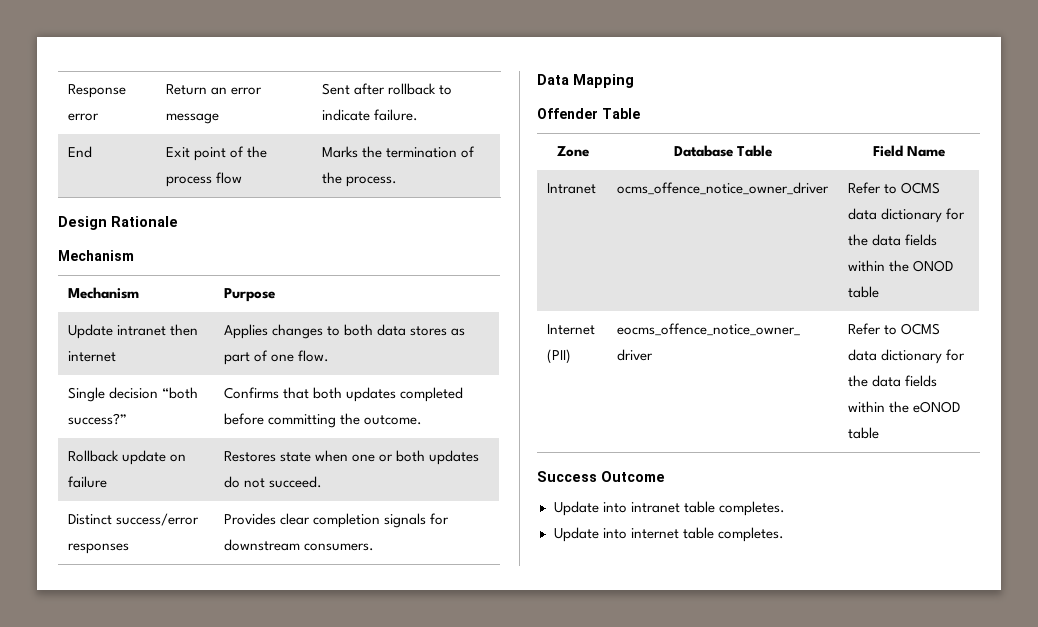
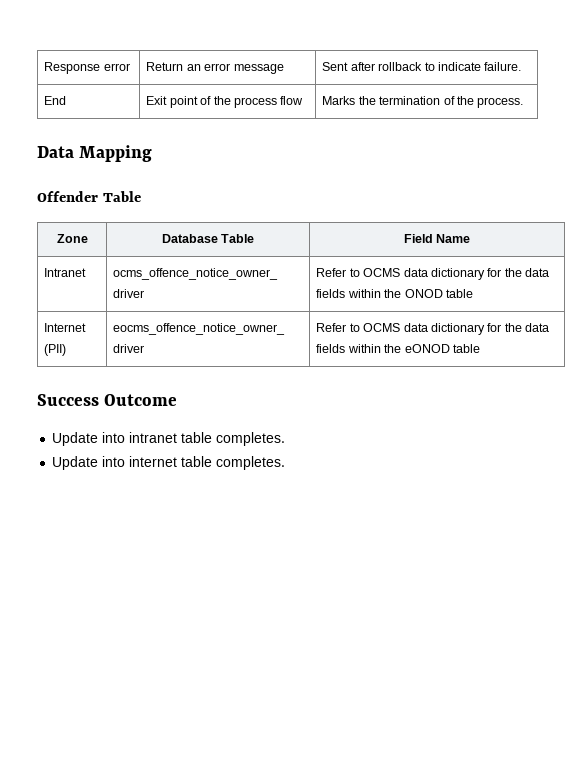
- Design Rationale
- Mechanism
- Mechanism | Purpose
- Update intranet then internet | Applies changes to both data stores as part of one flow.
- Single decision “both success?” | Confirms that both updates completed before committing the outcome.
- Rollback update on failure | Restores state when one or both updates do not succeed.
- Distinct success/error responses | Provides clear completion signals for downstream consumers.

